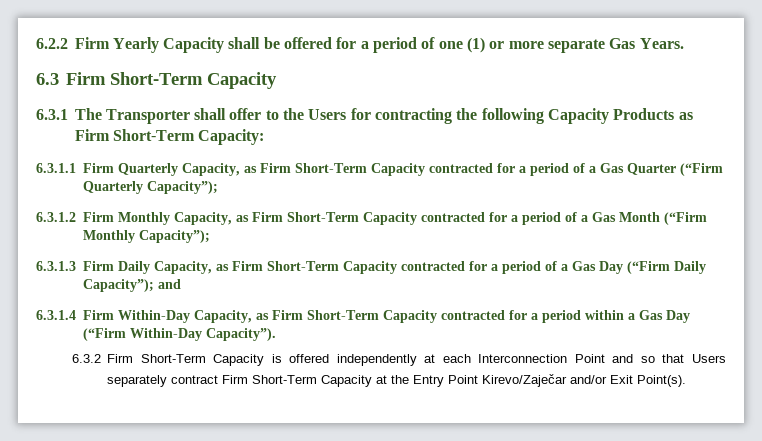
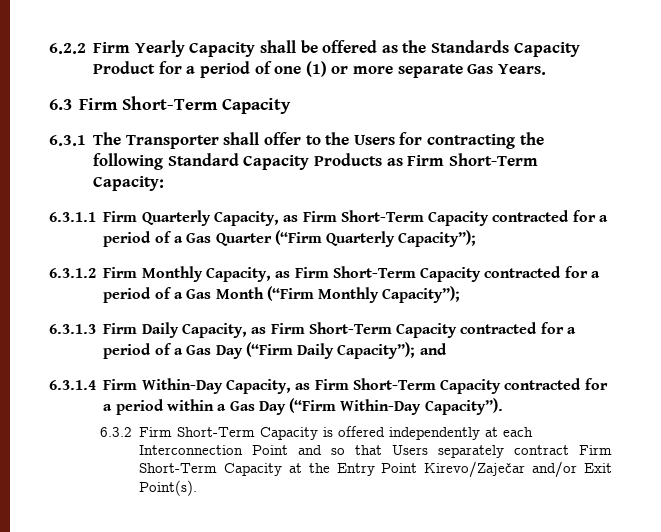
- 6.2.2 Firm Yearly Capacity shall be offered for a period of one (1) or more separate Gas Years.
+ 6.2.2 Firm Yearly Capacity shall be offered as the Standards Capacity Product for a period of one (1) or more separate Gas Years.
- 6.3.1 The Transporter shall offer to the Users for contracting the following Capacity Products as Firm Short-Term Capacity:
+ 6.3.1 The Transporter shall offer to the Users for contracting the following Standard Capacity Products as Firm Short-Term Capacity:

